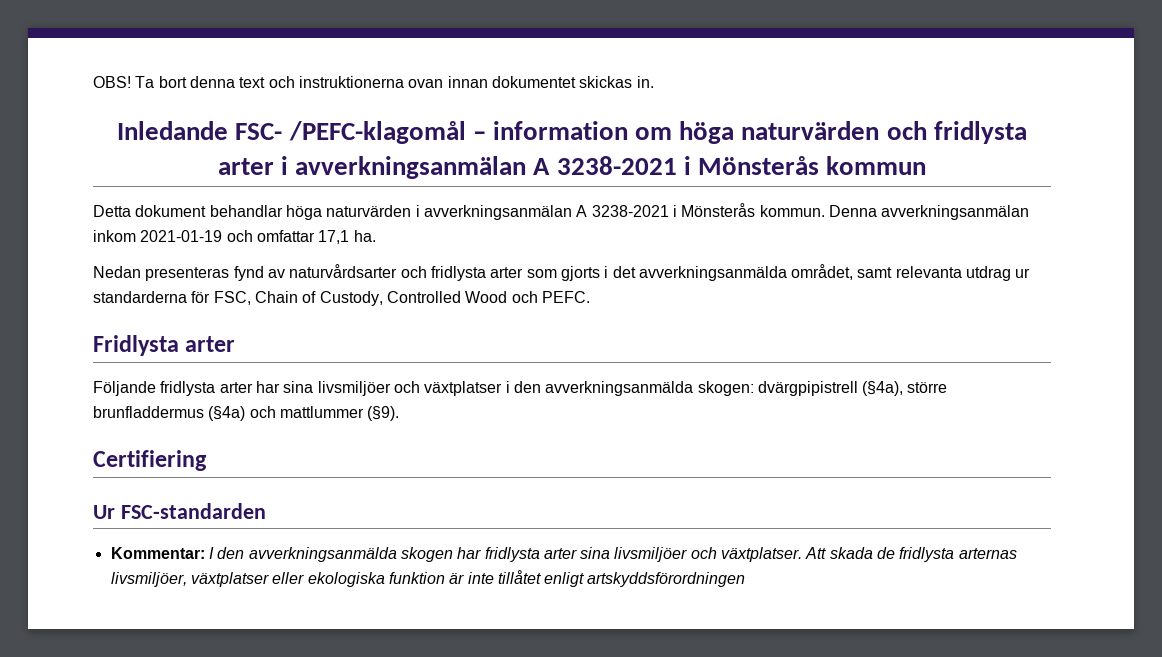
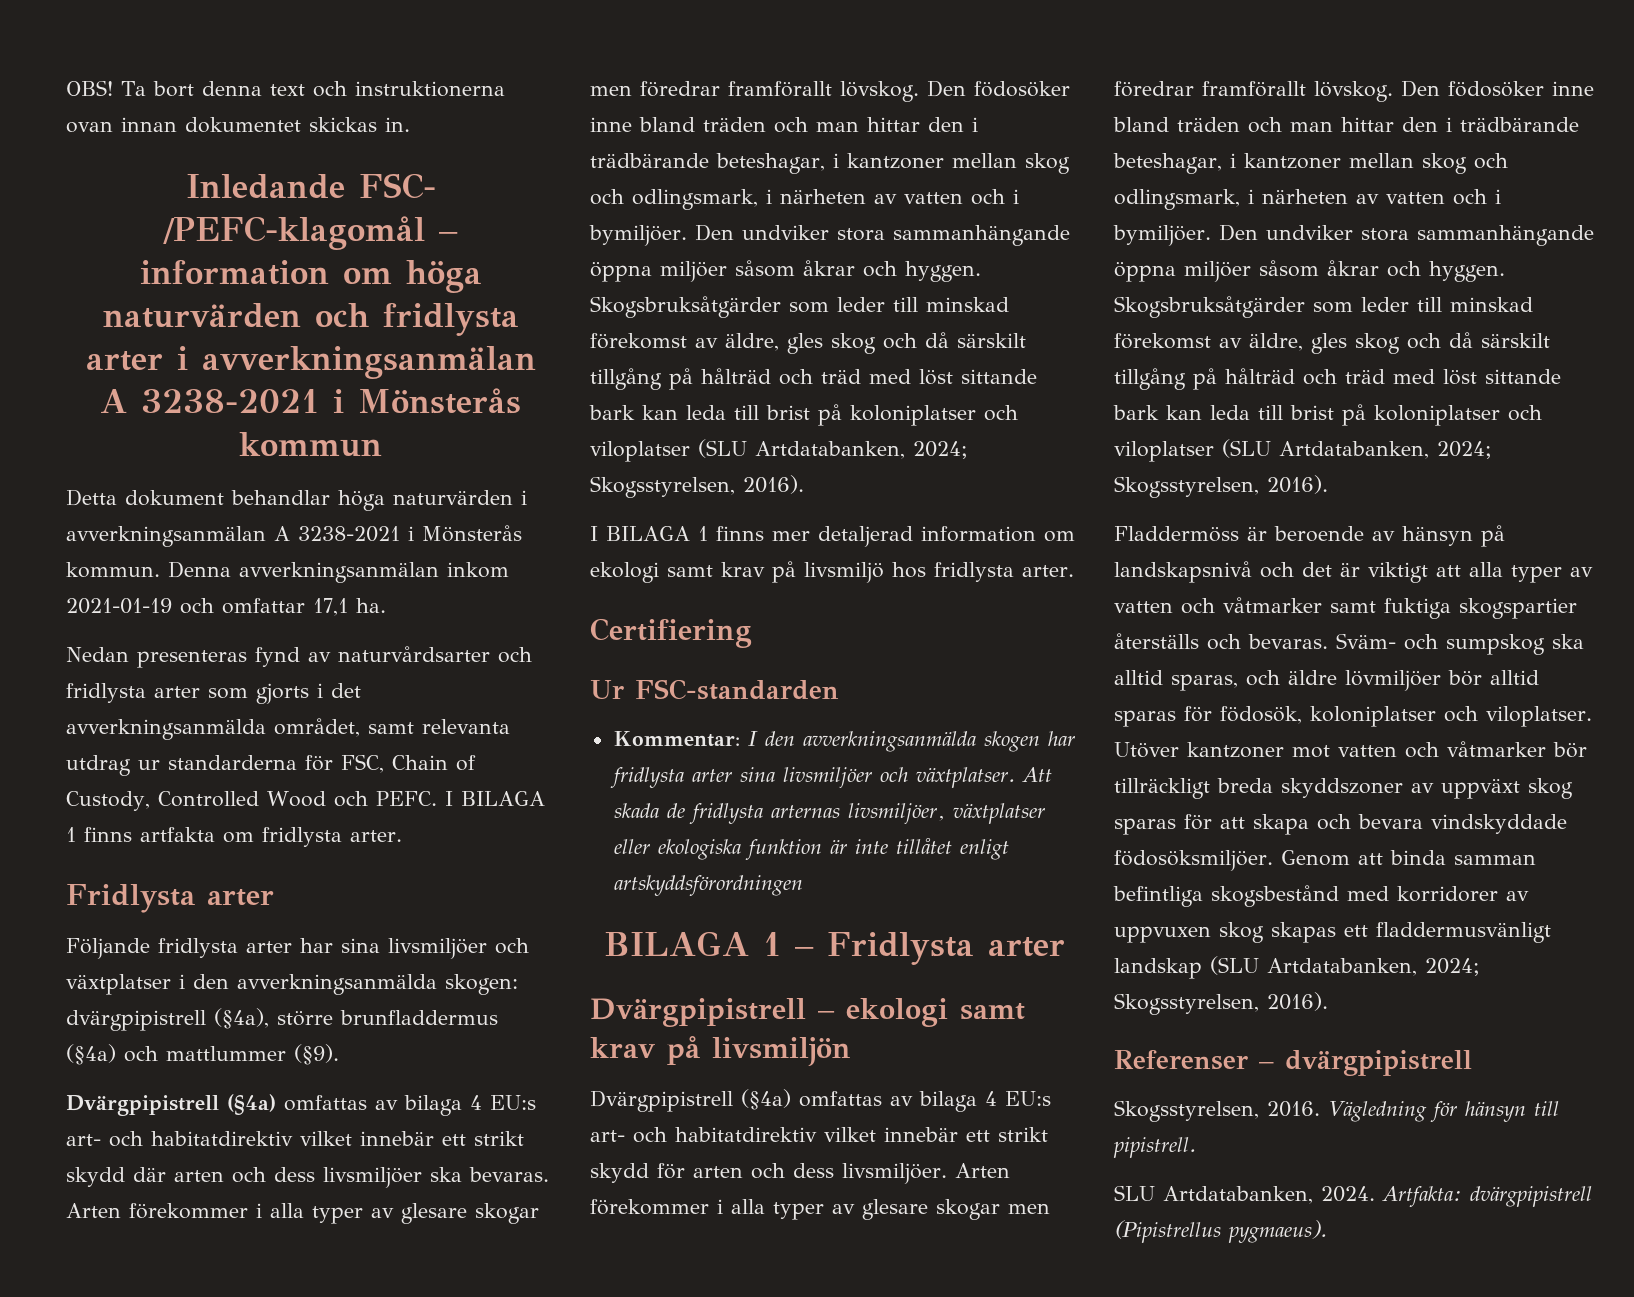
+ I BILAGA 1 finns artfakta om fridlysta arter.
+ Dvärgpipistrell (§4a) omfattas av bilaga 4 EU:s art- och habitatdirektiv vilket innebär ett strikt skydd där arten och dess livsmiljöer ska bevaras. Arten förekommer i alla typer av glesare skogar men föredrar framförallt lövskog. Den födosöker inne bland träden och man hittar den i trädbärande beteshagar, i kantzoner mellan skog och odlingsmark, i närheten av vatten och i bymiljöer. Den undviker stora sammanhängande öppna miljöer såsom åkrar och hyggen. Skogsbruksåtgärder som leder till minskad förekomst av äldre, gles skog och då särskilt tillgång på hålträd och träd med löst sittande bark kan leda till brist på koloniplatser och viloplatser (SLU Artdatabanken, 2024; Skogsstyrelsen, 2016).
+ I BILAGA 1 finns mer detaljerad information om ekologi samt krav på livsmiljö hos fridlysta arter.
+ BILAGA 1 – Fridlysta arter
+ Dvärgpipistrell – ekologi samt krav på livsmiljön
+ Dvärgpipistrell (§4a) omfattas av bilaga 4 EU:s art- och habitatdirektiv vilket innebär ett strikt skydd för arten och dess livsmiljöer. Arten förekommer i alla typer av glesare skogar men föredrar framförallt lövskog. Den födosöker inne bland träden och man hittar den i trädbärande beteshagar, i kantzoner mellan skog och odlingsmark, i närheten av vatten och i bymiljöer. Den undviker stora sammanhängande öppna miljöer såsom åkrar och hyggen. Skogsbruksåtgärder som leder till minskad förekomst av äldre, gles skog och då särskilt tillgång på hålträd och träd med löst sittande bark kan leda till brist på koloniplatser och viloplatser (SLU Artdatabanken, 2024; Skogsstyrelsen, 2016).
+ Fladdermöss är beroende av hänsyn på landskapsnivå och det är viktigt att alla typer av vatten och våtmarker samt fuktiga skogspartier återställs och bevaras. Sväm- och sumpskog ska alltid sparas, och äldre lövmiljöer bör alltid sparas för födosök, koloniplatser och viloplatser. Utöver kantzoner mot vatten och våtmarker bör tillräckligt breda skyddszoner av uppväxt skog sparas för att skapa och bevara vindskyddade födosöksmiljöer. Genom att binda samman befintliga skogsbestånd med korridorer av uppvuxen skog skapas ett fladdermusvänligt landskap (SLU Artdatabanken, 2024; Skogsstyrelsen, 2016).
+ Referenser – dvärgpipistrell
+ Skogsstyrelsen, 2016. Vägledning för hänsyn till pipistrell.
+ SLU Artdatabanken, 2024. Artfakta: dvärgpipistrell (Pipistrellus pygmaeus).

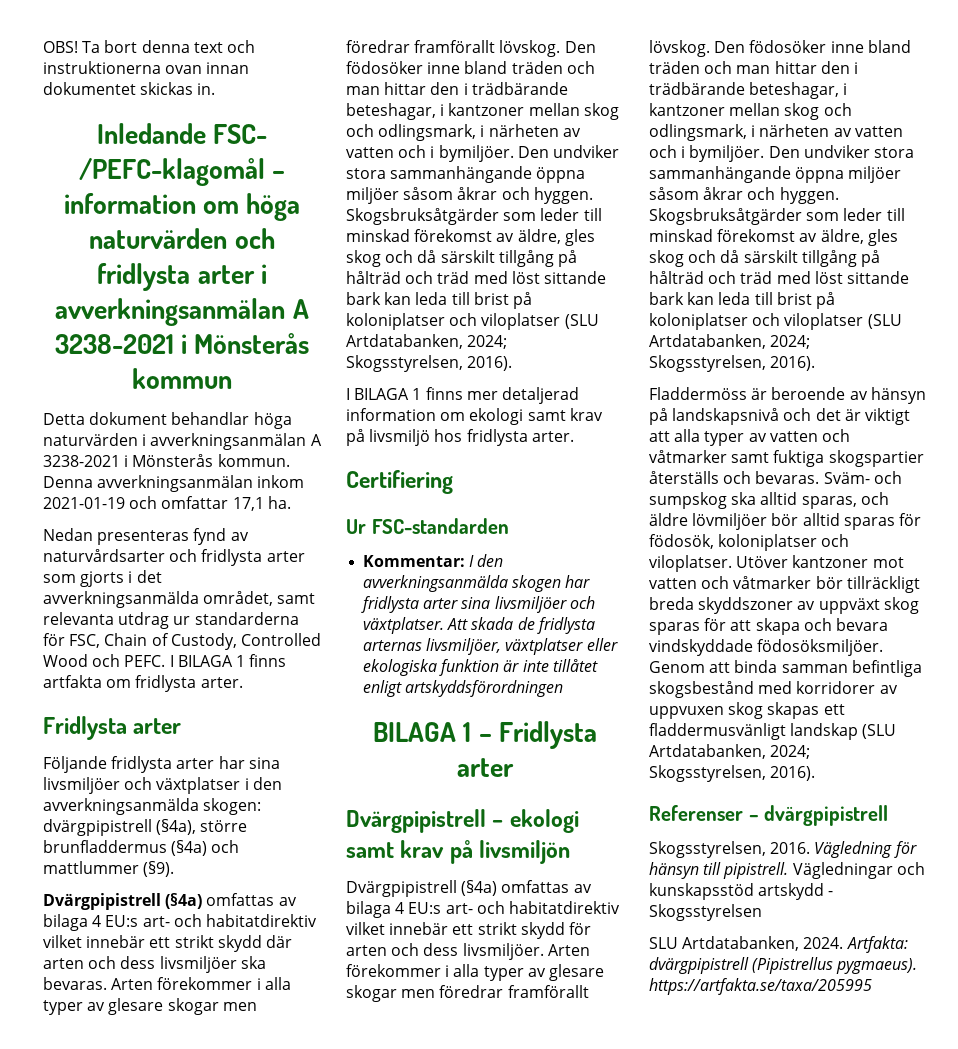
+ Vägledningar och kunskapsstöd artskydd - Skogsstyrelsen
- Artfakta: dvärgpipistrell (Pipistrellus pygmaeus).
+ Artfakta: dvärgpipistrell (Pipistrellus pygmaeus). https://artfakta.se/taxa/205995

